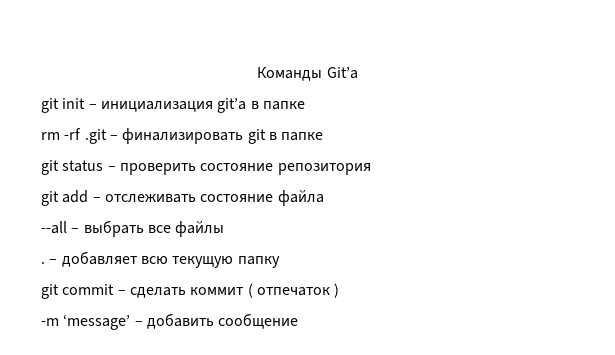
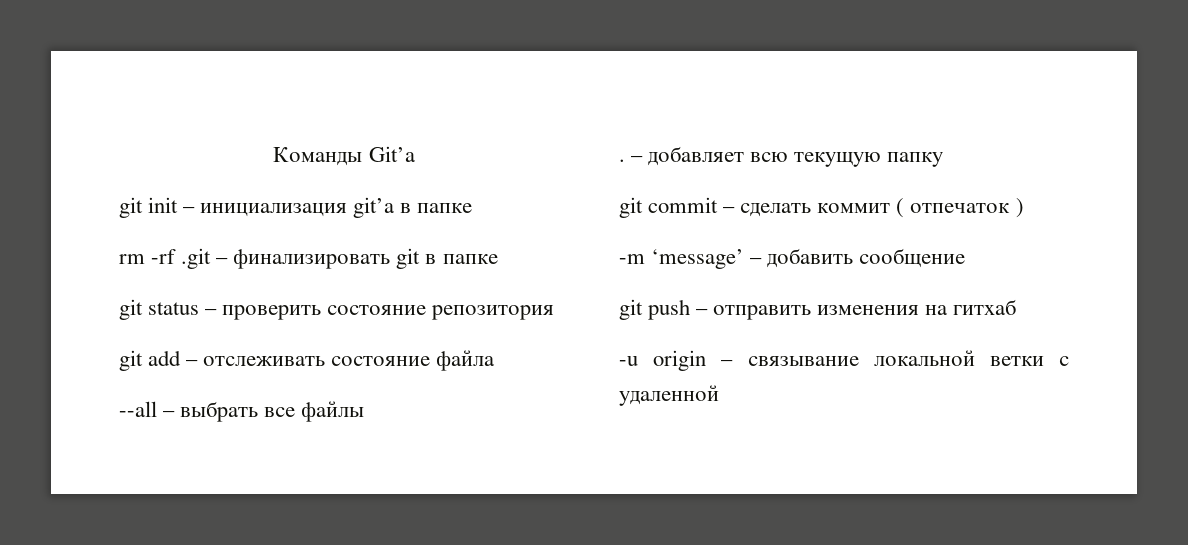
+ git push – отправить изменения на гитхаб
+ -u origin – связывание локальной ветки с удаленной

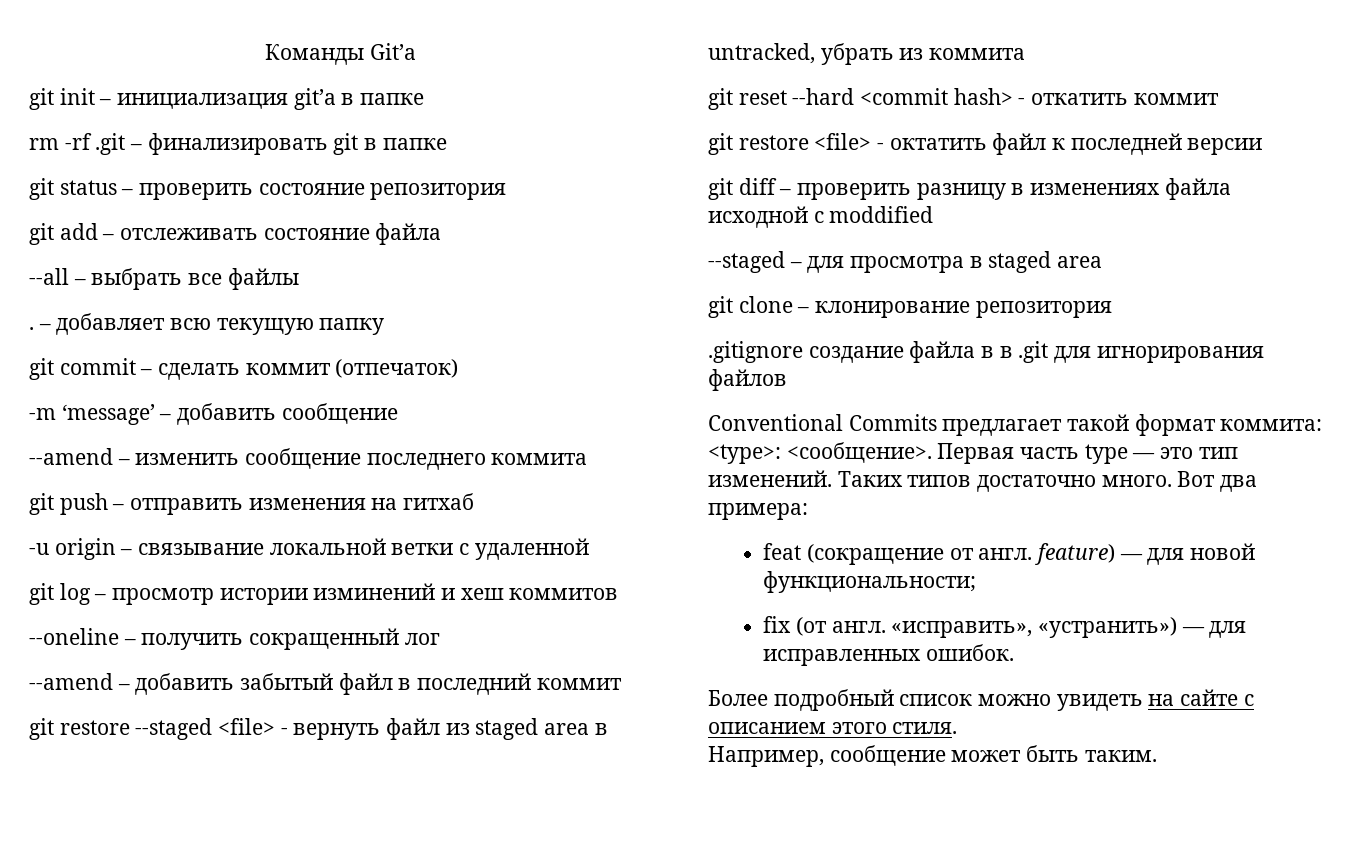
- git commit – сделать коммит ( отпечаток )
+ git commit – сделать коммит (отпечаток)
+ --amend – изменить сообщение последнего коммита
+ git log – просмотр истории изминений и хеш коммитов
+ --oneline – получить сокращенный лог
+ --amend – добавить забытый файл в последний коммит
+ git restore --staged <file> - вернуть файл из staged area в untracked, убрать из коммита
+ git reset --hard <commit hash> - откатить коммит
+ git restore <file> - октатить файл к последней версии
+ git diff – проверить разницу в изменениях файла исходной с moddified
+ --staged – для просмотра в staged area
+ git clone – клонирование репозитория
+ .gitignore создание файла в в .git для игнорирования файлов
+ Conventional Commits предлагает такой формат коммита: <type>: <сообщение>. Первая часть type — это тип изменений. Таких типов достаточно много. Вот два примера:
+ feat (сокращение от англ. feature) — для новой функциональности;
+ fix (от англ. «исправить», «устранить») — для исправленных ошибок.
+ Более подробный список можно увидеть на сайте с описанием этого стиля.
+ Например, сообщение может быть таким.

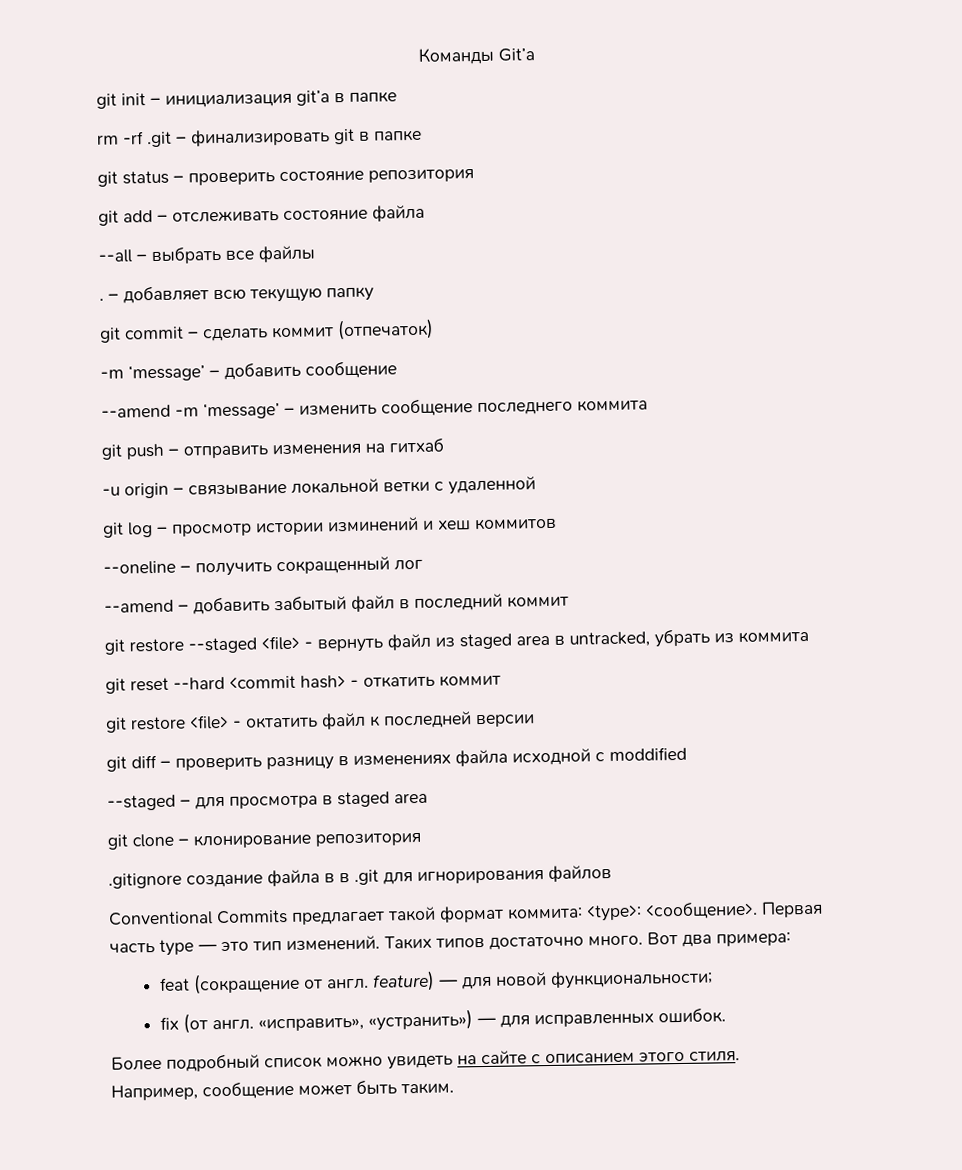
- --amend – изменить сообщение последнего коммита
+ --amend -m ‘message’ – изменить сообщение последнего коммита

